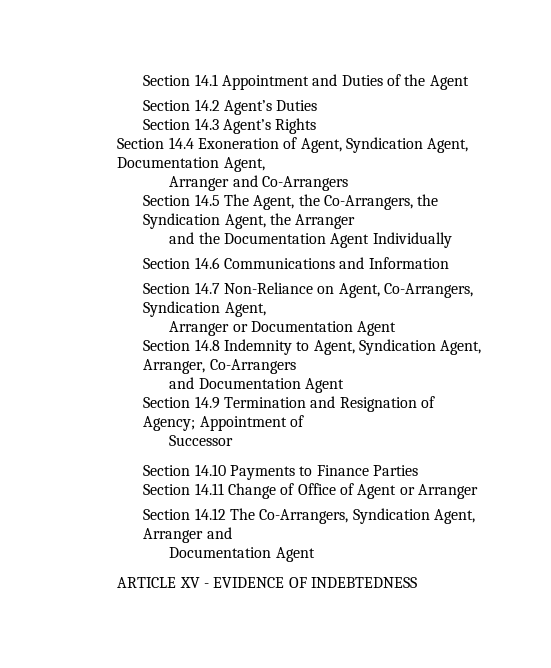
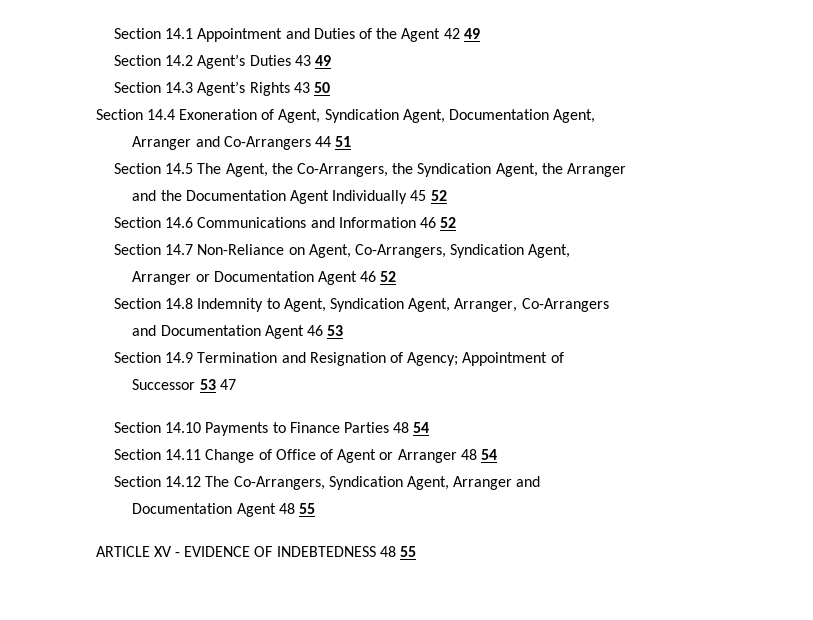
- Section 14.1 Appointment and Duties of the Agent
+ Section 14.1 Appointment and Duties of the Agent 42 49
- Section 14.2 Agent’s Duties
+ Section 14.2 Agent’s Duties 43 49
- Section 14.3 Agent’s Rights
+ Section 14.3 Agent’s Rights 43 50
- Arranger and Co-Arrangers
+ Arranger and Co-Arrangers 44 51
- and the Documentation Agent Individually
+ and the Documentation Agent Individually 45 52
- Section 14.6 Communications and Information
+ Section 14.6 Communications and Information 46 52
- Arranger or Documentation Agent
+ Arranger or Documentation Agent 46 52
- and Documentation Agent
+ and Documentation Agent 46 53
- Successor
+ Successor 53 47
- Section 14.10 Payments to Finance Parties
+ Section 14.10 Payments to Finance Parties 48 54
- Section 14.11 Change of Office of Agent or Arranger
+ Section 14.11 Change of Office of Agent or Arranger 48 54
  Section 14.12 The Co-Arrangers, Syndication Agent, Arranger and
- Documentation Agent
+ Documentation Agent 48 55
- ARTICLE XV - EVIDENCE OF INDEBTEDNESS
+ ARTICLE XV - EVIDENCE OF INDEBTEDNESS 48 55

